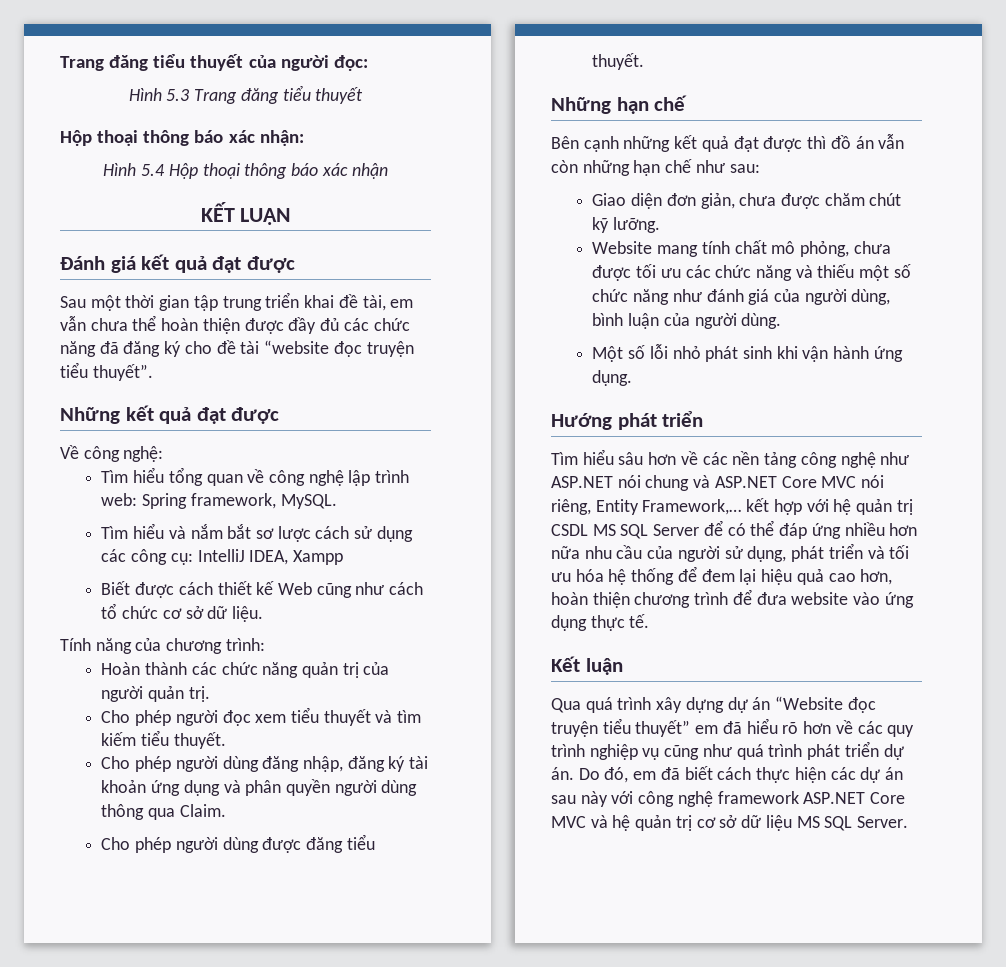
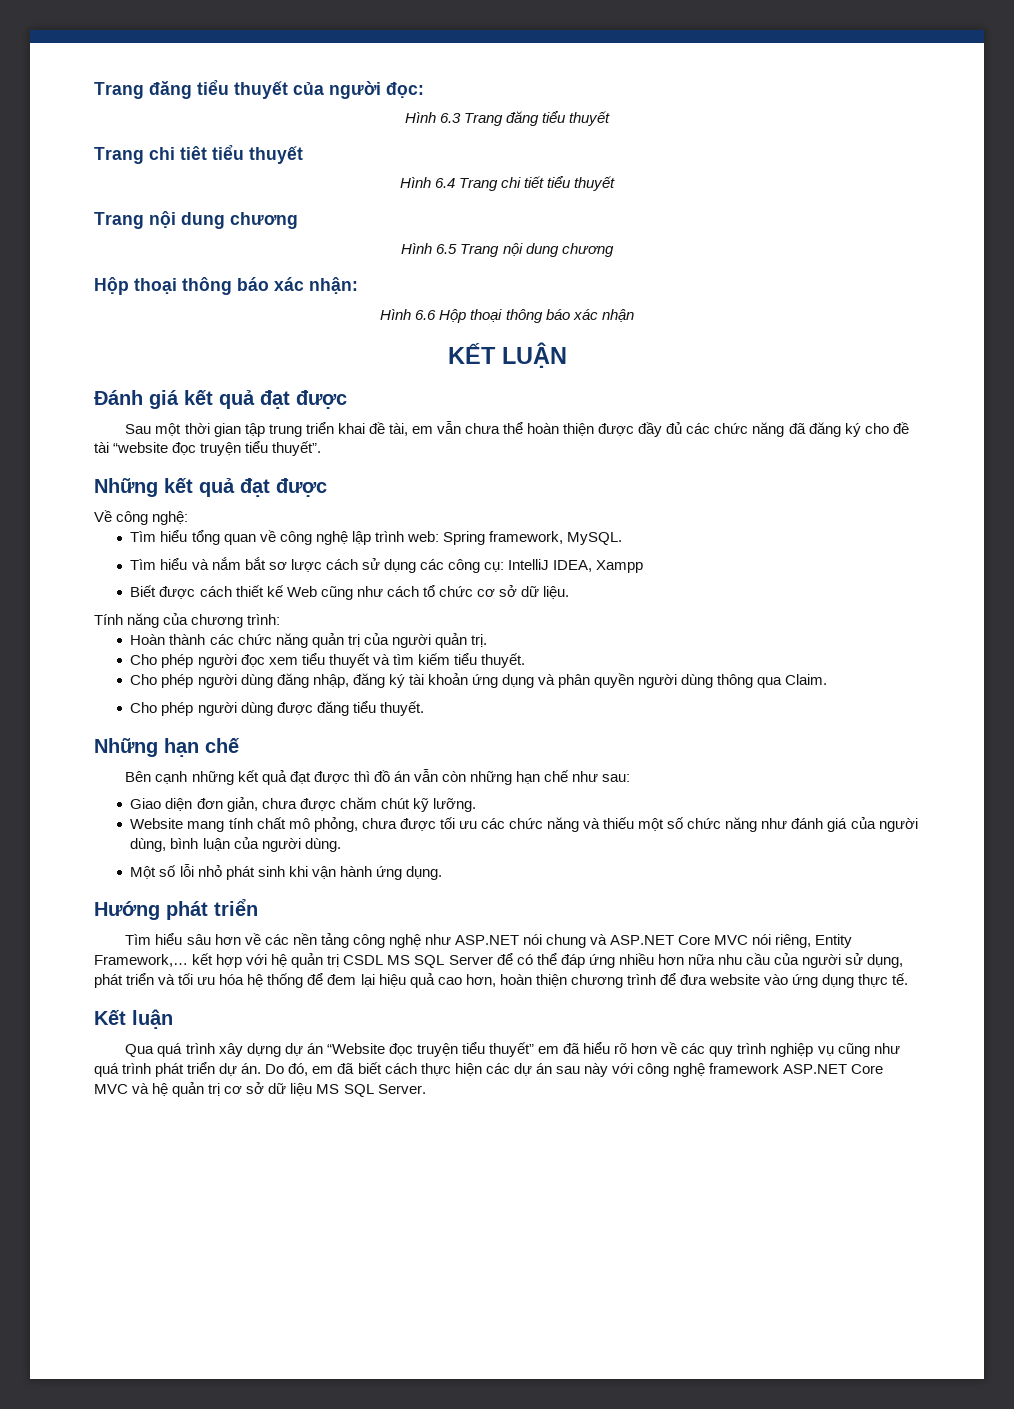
- Hình 5.3 Trang đăng tiểu thuyết
+ Hình 6.3 Trang đăng tiểu thuyết
+ Trang chi tiêt tiểu thuyết
+ Hình 6.4 Trang chi tiết tiểu thuyết
+ Trang nội dung chương
+ Hình 6.5 Trang nội dung chương
- Hình 5.4 Hộp thoại thông báo xác nhận
+ Hình 6.6 Hộp thoại thông báo xác nhận

